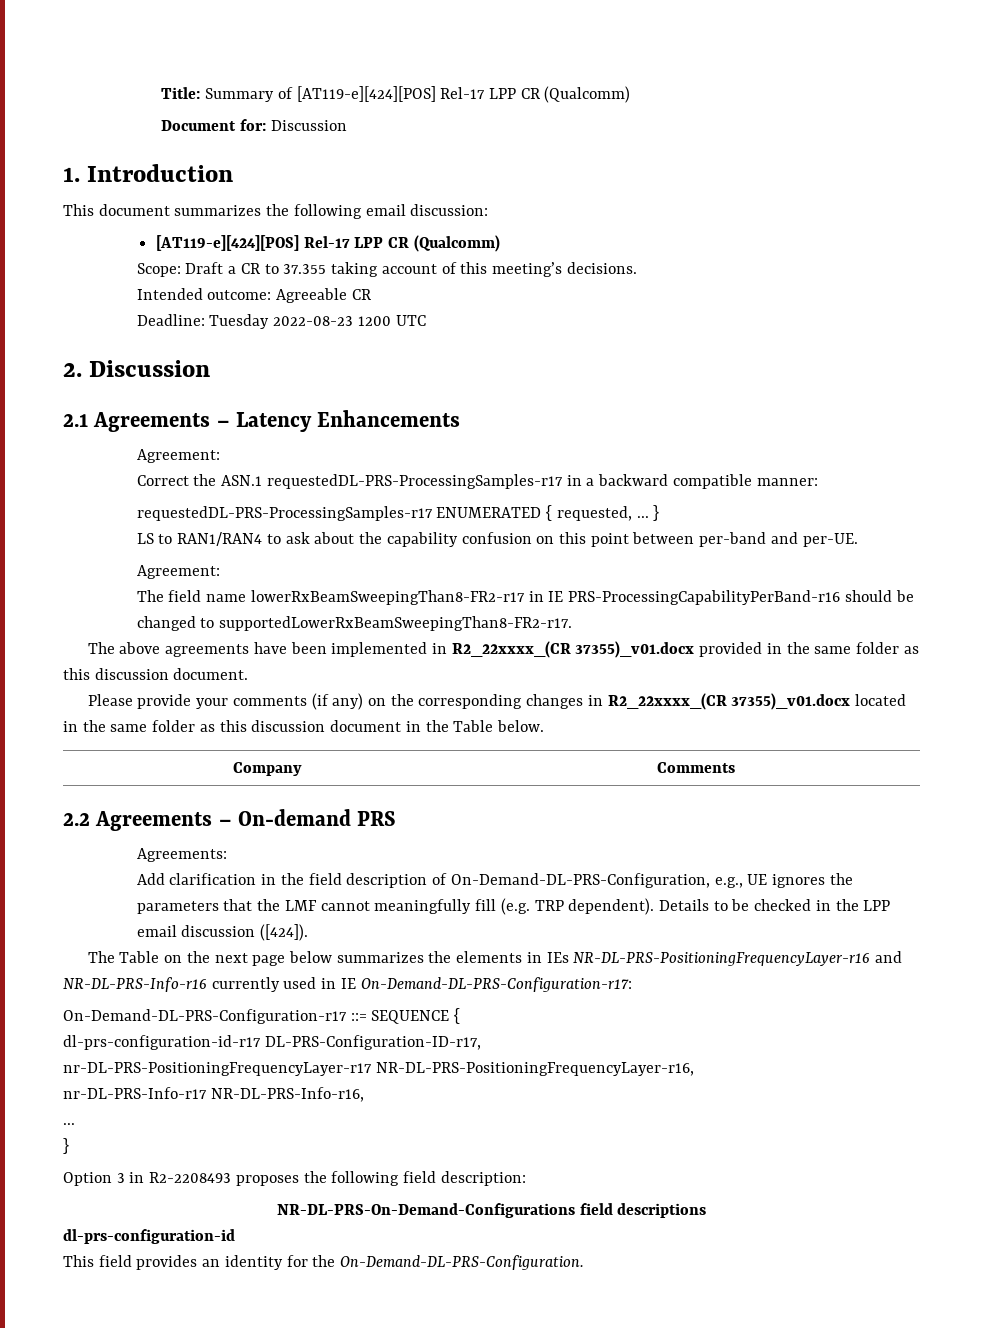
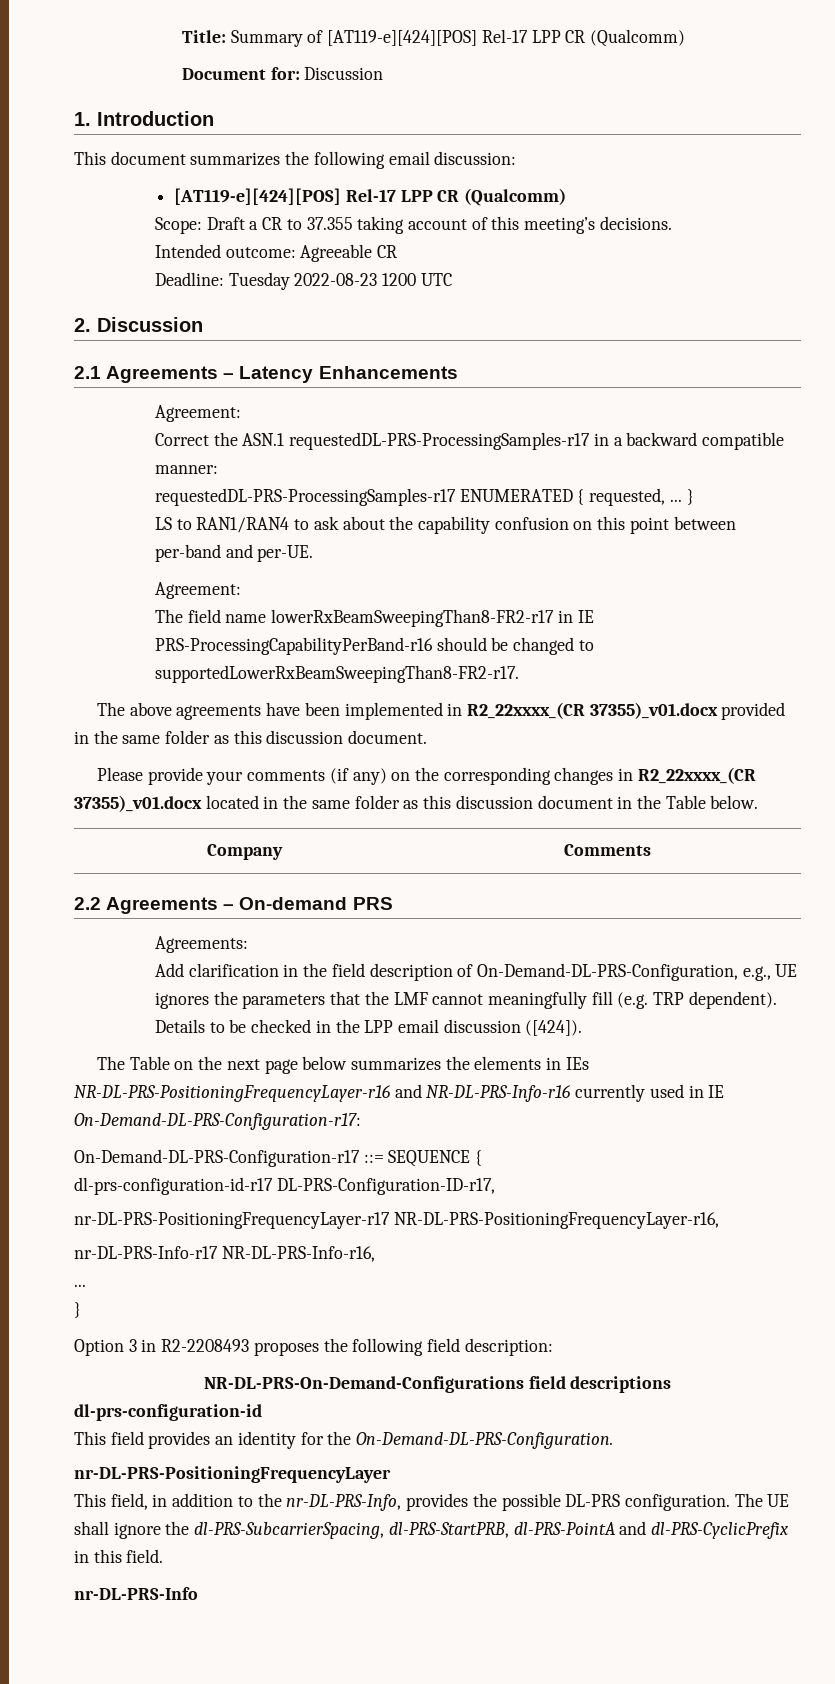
+ nr-DL-PRS-PositioningFrequencyLayer
+ This field, in addition to the nr-DL-PRS-Info, provides the possible DL-PRS configuration. The UE shall ignore the dl-PRS-SubcarrierSpacing, dl-PRS-StartPRB, dl-PRS-PointA and dl-PRS-CyclicPrefix in this field.
+ nr-DL-PRS-Info

